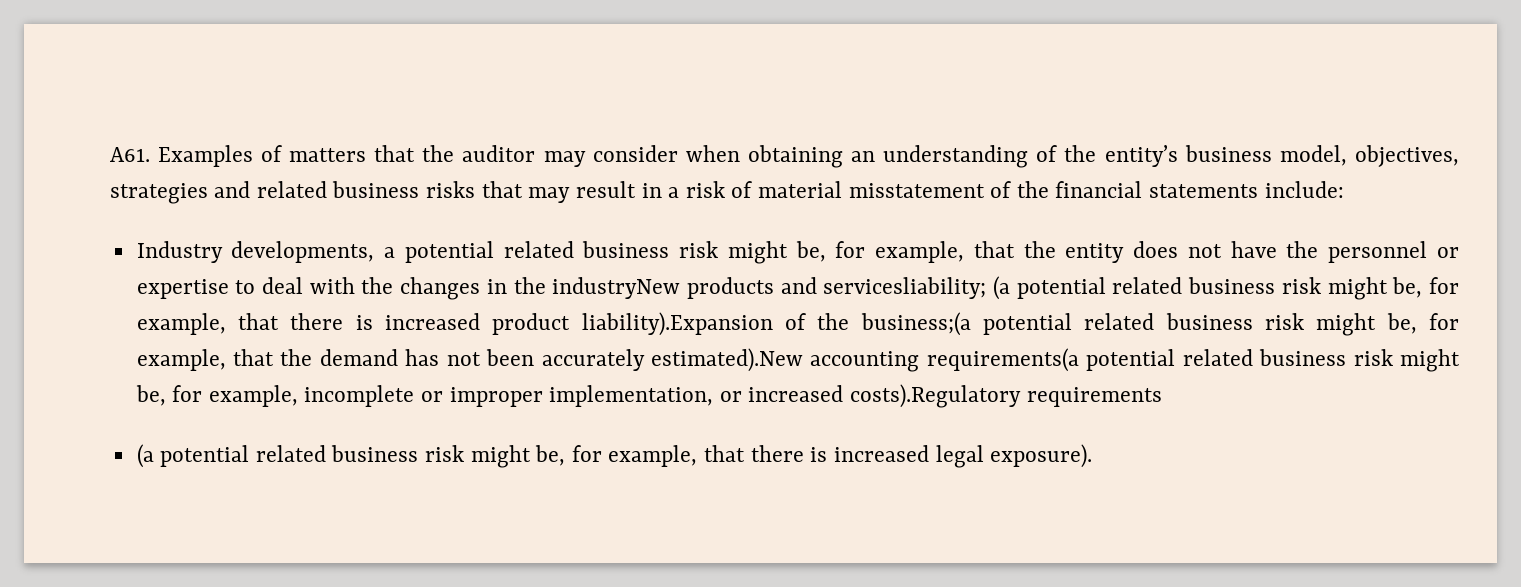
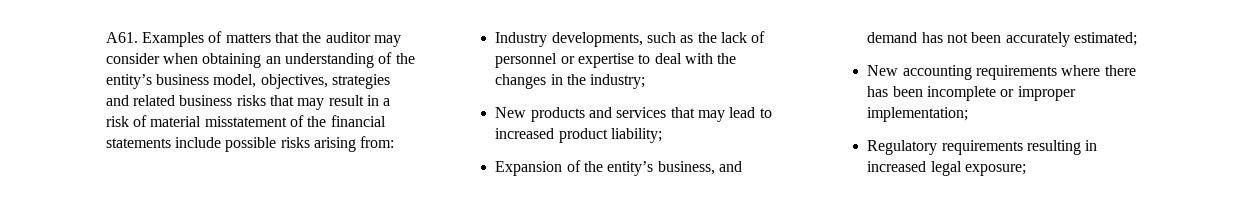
- A61. Examples of matters that the auditor may consider when obtaining an understanding of the entity’s business model, objectives, strategies and related business risks that may result in a risk of material misstatement of the financial statements include:
- Industry developments, a potential related business risk might be, for example, that the entity does not have the personnel or expertise to deal with the changes in the industryNew products and servicesliability; (a potential related business risk might be, for example, that there is increased product liability).Expansion of the business;(a potential related business risk might be, for example, that the demand has not been accurately estimated).New accounting requirements(a potential related business risk might be, for example, incomplete or improper implementation, or increased costs).Regulatory requirements
- (a potential related business risk might be, for example, that there is increased legal exposure).
+ A61. Examples of matters that the auditor may consider when obtaining an understanding of the entity’s business model, objectives, strategies and related business risks that may result in a risk of material misstatement of the financial statements include possible risks arising from:
+ Industry developments, such as the lack of personnel or expertise to deal with the changes in the industry;
+ New products and services that may lead to increased product liability;
+ Expansion of the entity’s business, and demand has not been accurately estimated;
+ New accounting requirements where there has been incomplete or improper implementation;
+ Regulatory requirements resulting in increased legal exposure;

